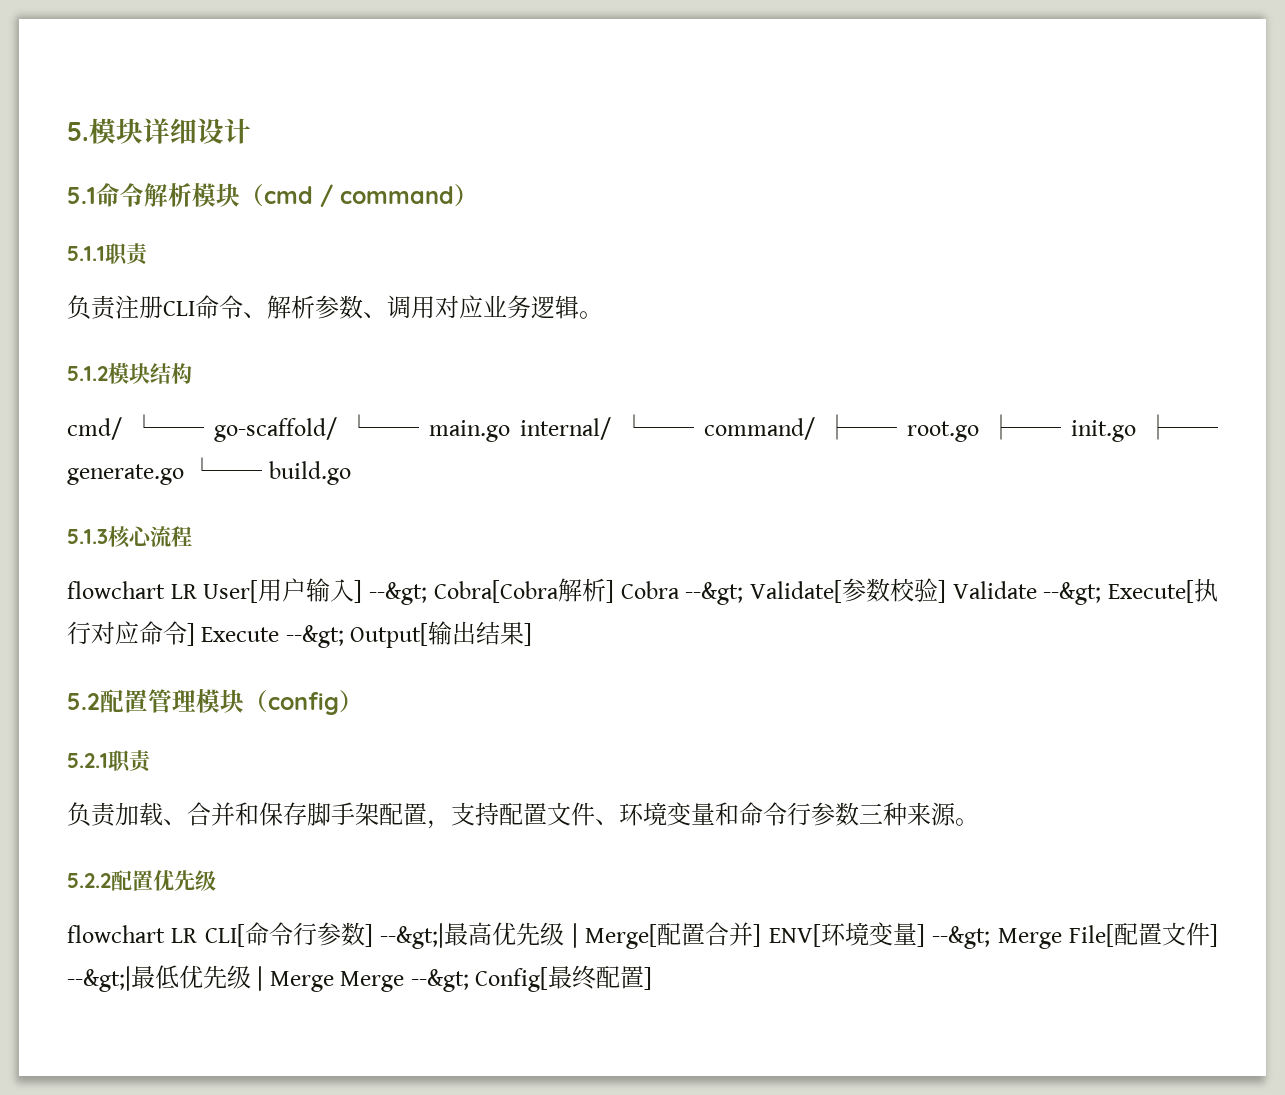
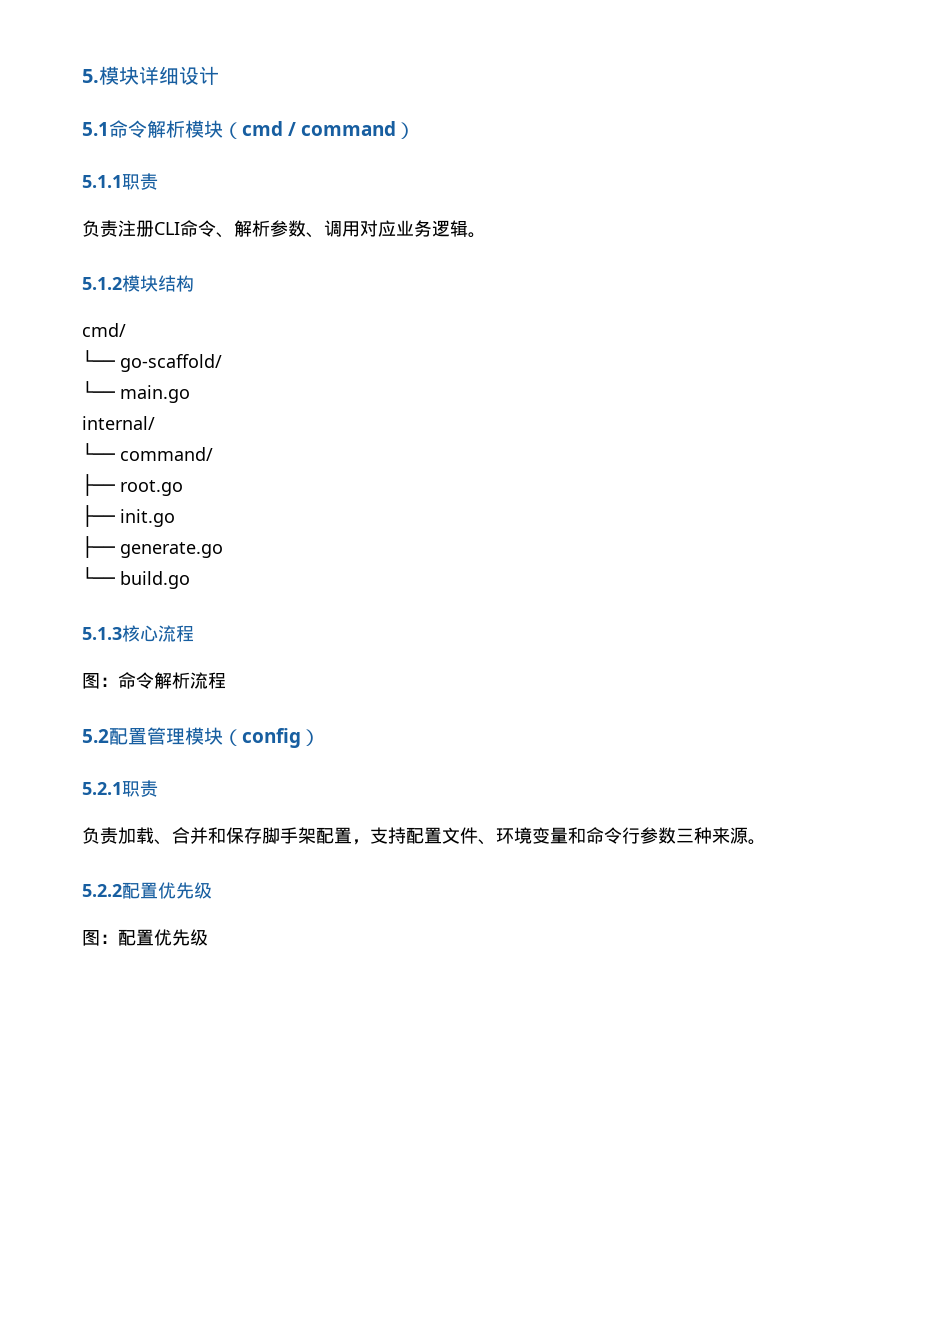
- cmd/ └── go-scaffold/ └── main.go internal/ └── command/ ├── root.go ├── init.go ├── generate.go └── build.go
+ cmd/
+ └── go-scaffold/
+ └── main.go
+ internal/
+ └── command/
+ ├── root.go
+ ├── init.go
+ ├── generate.go
+ └── build.go
- flowchart LR User[用户输入] --&gt; Cobra[Cobra解析] Cobra --&gt; Validate[参数校验] Validate --&gt; Execute[执行对应命令] Execute --&gt; Output[输出结果]
+ 图：命令解析流程
- flowchart LR CLI[命令行参数] --&gt;|最高优先级 | Merge[配置合并] ENV[环境变量] --&gt; Merge File[配置文件] --&gt;|最低优先级 | Merge Merge --&gt; Config[最终配置]
+ 图：配置优先级

